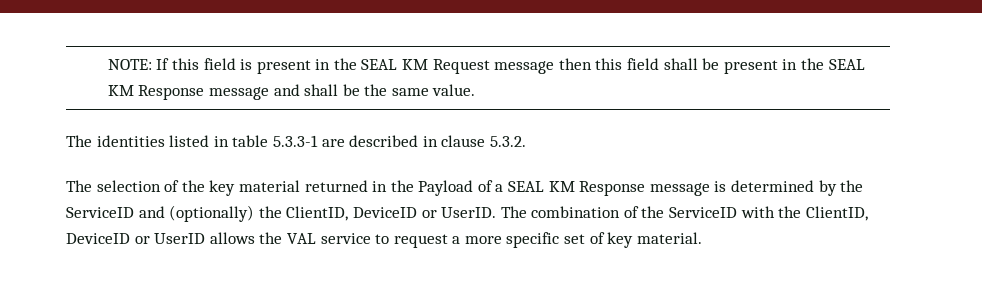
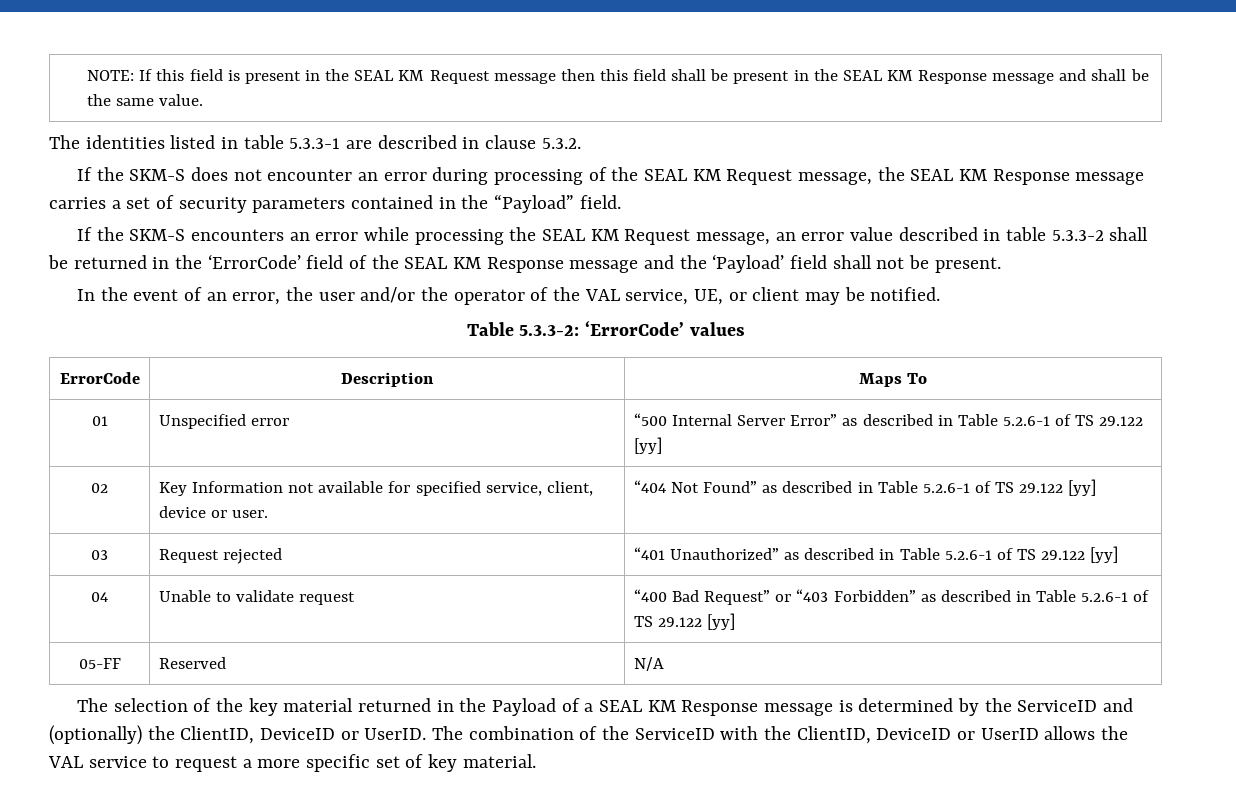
+ If the SKM-S does not encounter an error during processing of the SEAL KM Request message, the SEAL KM Response message carries a set of security parameters contained in the “Payload” field.
+ If the SKM-S encounters an error while processing the SEAL KM Request message, an error value described in table 5.3.3-2 shall be returned in the ‘ErrorCode’ field of the SEAL KM Response message and the ‘Payload’ field shall not be present.
+ In the event of an error, the user and/or the operator of the VAL service, UE, or client may be notified.
+ Table 5.3.3-2: ‘ErrorCode’ values
+ ErrorCode | Description | Maps To
+ 01 | Unspecified error | “500 Internal Server Error” as described in Table 5.2.6-1 of TS 29.122 [yy]
+ 02 | Key Information not available for specified service, client, device or user. | “404 Not Found” as described in Table 5.2.6-1 of TS 29.122 [yy]
+ 03 | Request rejected | “401 Unauthorized” as described in Table 5.2.6-1 of TS 29.122 [yy]
+ 04 | Unable to validate request | “400 Bad Request” or “403 Forbidden” as described in Table 5.2.6-1 of TS 29.122 [yy]
+ 05-FF | Reserved | N/A

